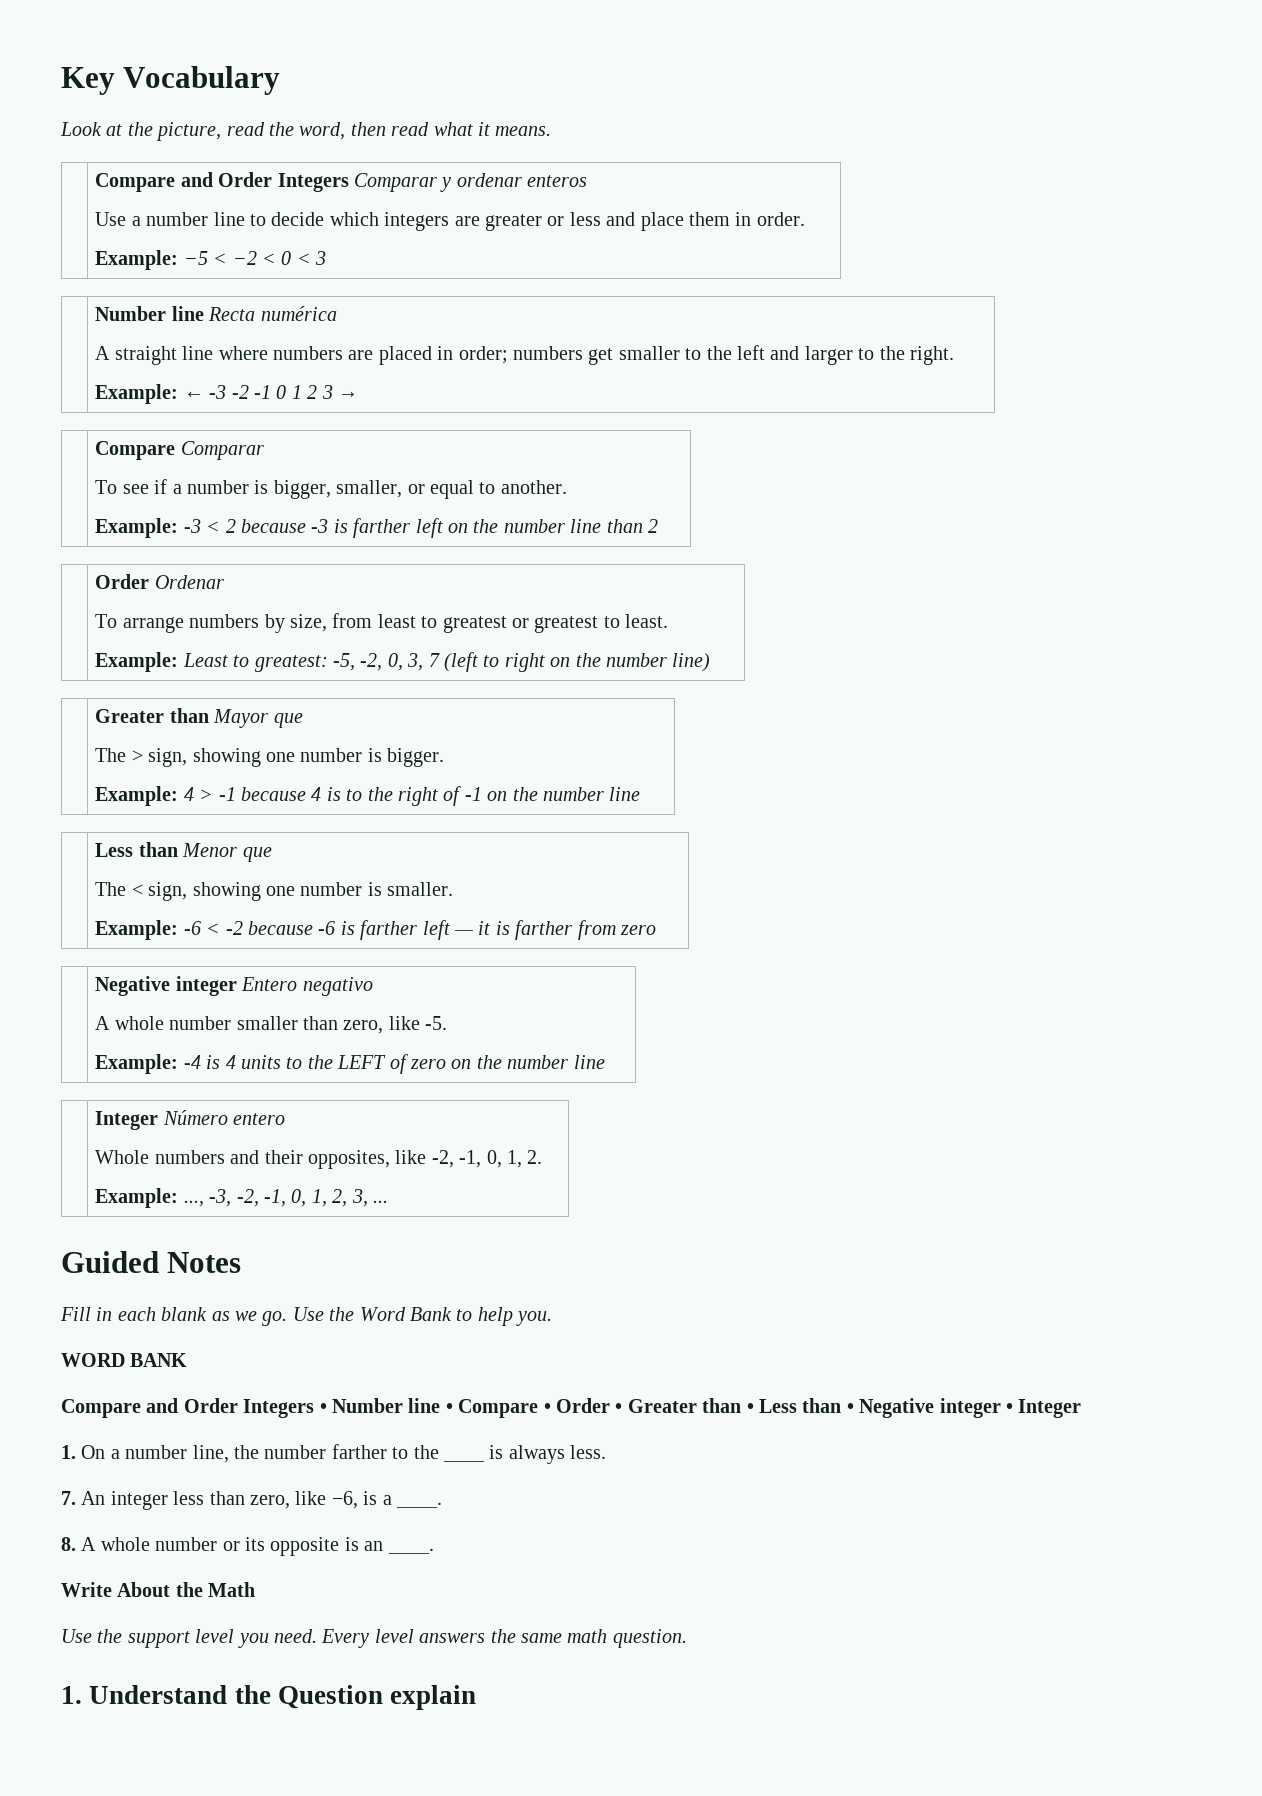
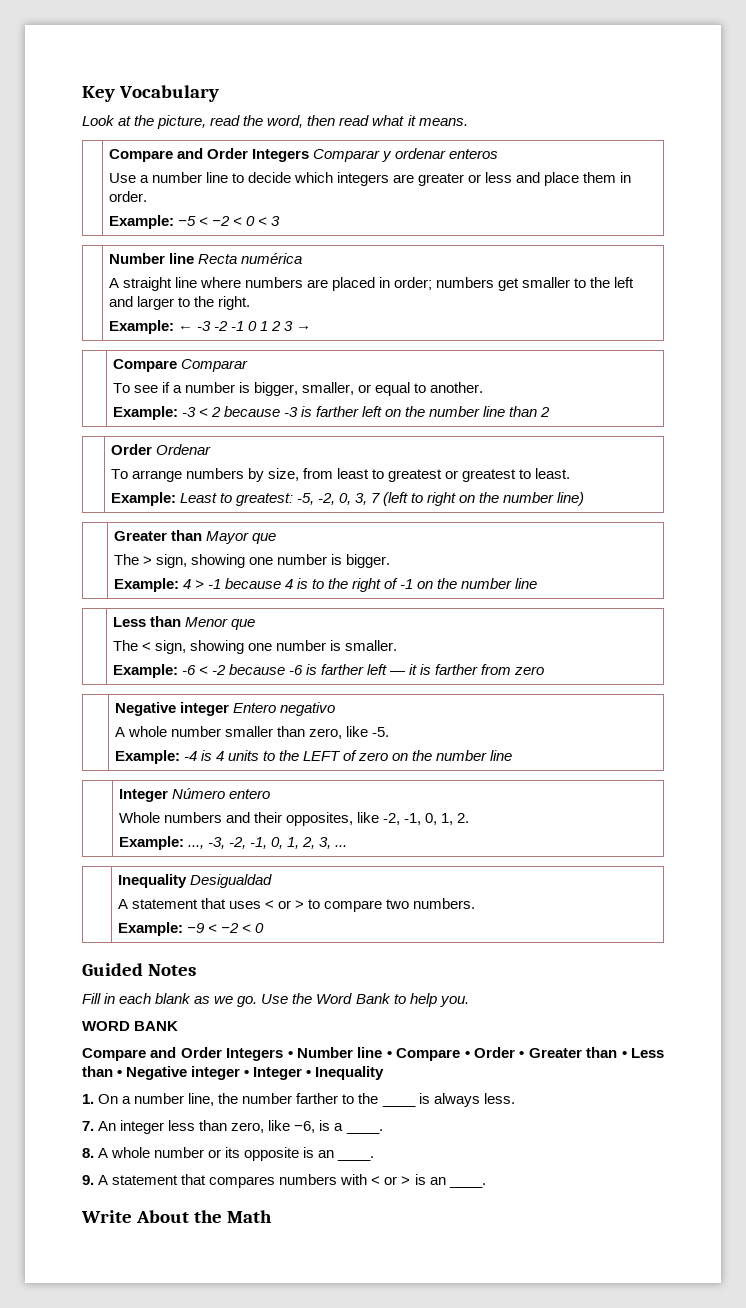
+ | Inequality Desigualdad
+ A statement that uses < or > to compare two numbers.
+ Example: −9 < −2 < 0
- Compare and Order Integers • Number line • Compare • Order • Greater than • Less than • Negative integer • Integer
+ Compare and Order Integers • Number line • Compare • Order • Greater than • Less than • Negative integer • Integer • Inequality
+ 9. A statement that compares numbers with < or > is an ____.
  Write About the Math
- Use the support level you need. Every level answers the same math question.
- 1. Understand the Question explain

